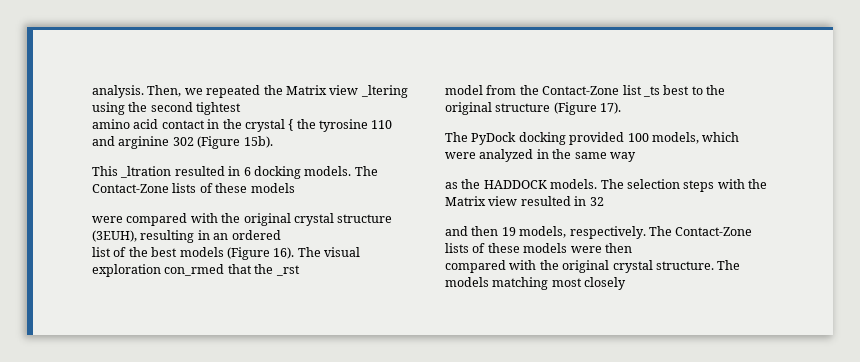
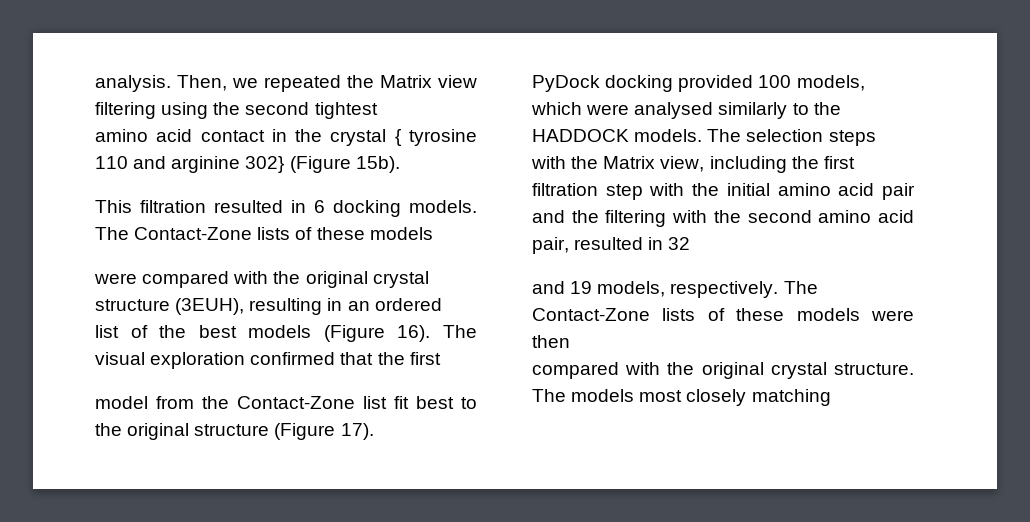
- Then, we repeated the Matrix view _ltering using the second tightest
+ Then, we repeated the Matrix view filtering using the second tightest
- amino acid contact in the crystal { the tyrosine 110 and arginine 302 (Figure 15b).
+ amino acid contact in the crystal { tyrosine 110 and arginine 302} (Figure 15b).
- This _ltration resulted in 6 docking models.
+ This filtration resulted in 6 docking models.
- The visual exploration con_rmed that the _rst
+ The visual exploration confirmed that the first
- model from the Contact-Zone list _ts best to the original structure (Figure 17).
+ model from the Contact-Zone list fit best to the original structure (Figure 17).
- The PyDock docking provided 100 models, which were analyzed in the same way
- as the HADDOCK models.
+ PyDock docking provided 100 models, which were analysed similarly to the HADDOCK models.
- The selection steps with the Matrix view resulted in 32
+ The selection steps with the Matrix view, including the first filtration step with the initial amino acid pair and the filtering with the second amino acid pair, resulted in 32
- and then 19 models, respectively.
+ and 19 models, respectively.
- The models matching most closely
+ The models most closely matching

